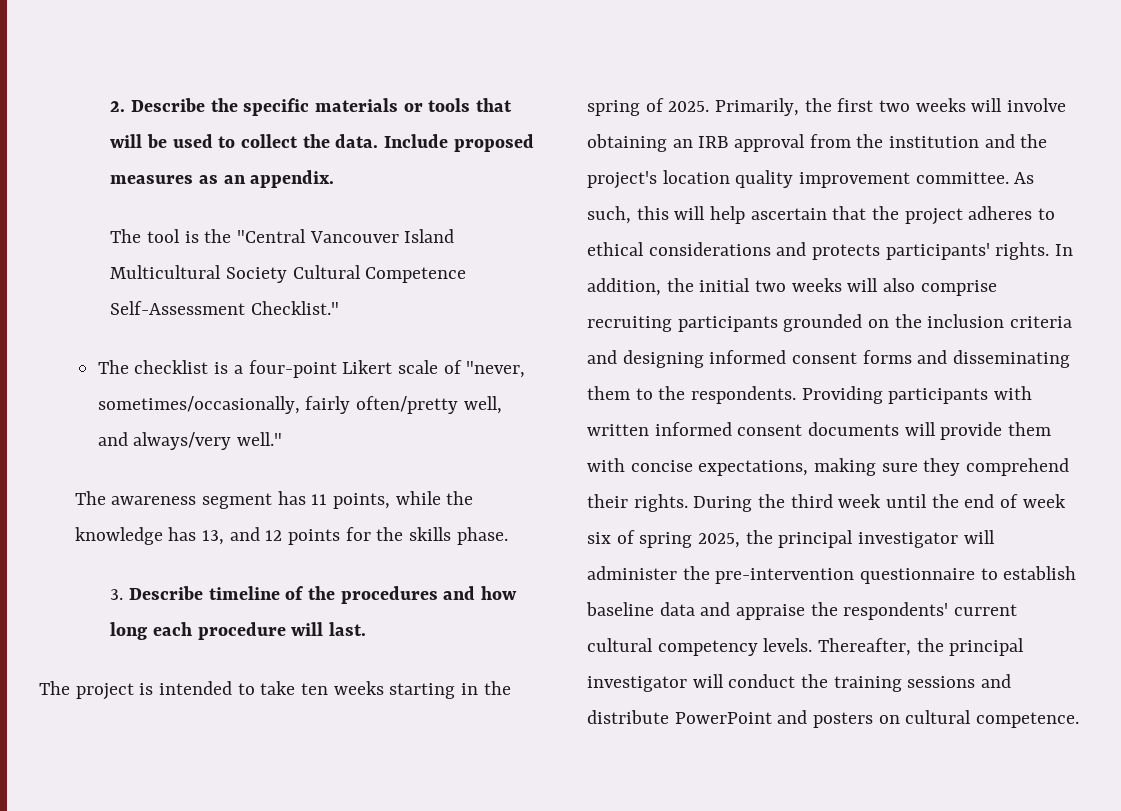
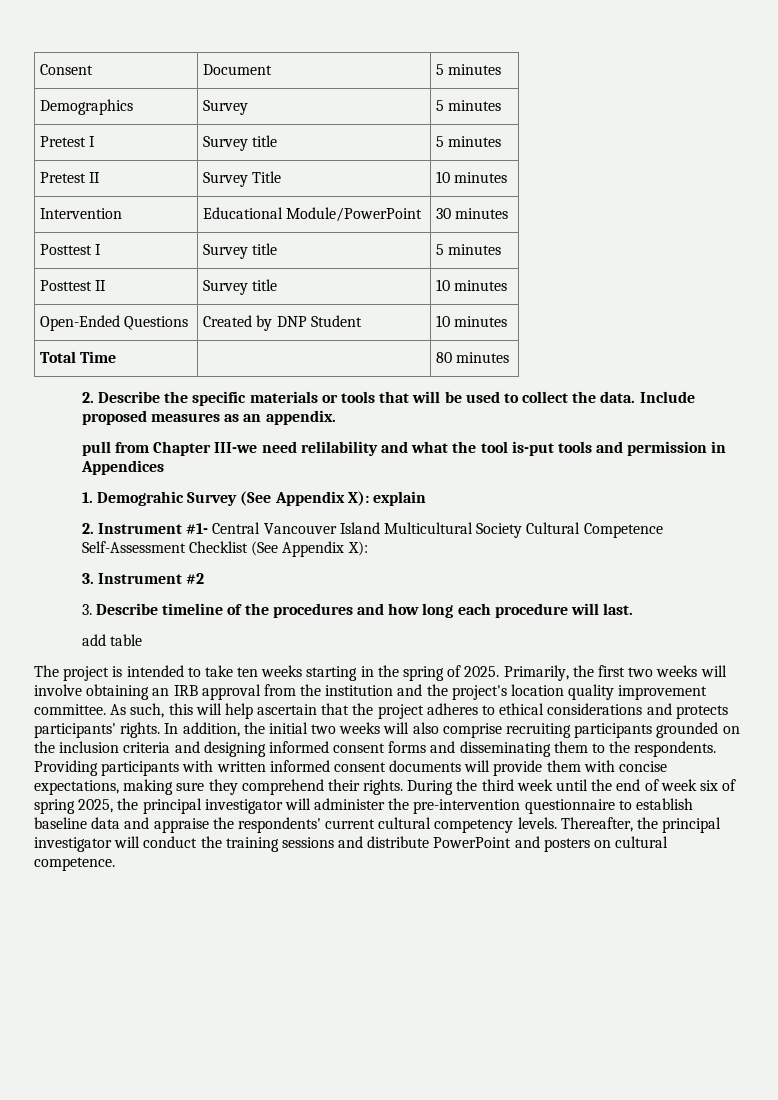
+ Consent | Document | 5 minutes
+ Demographics | Survey | 5 minutes
+ Pretest I | Survey title | 5 minutes
+ Pretest II | Survey Title | 10 minutes
+ Intervention | Educational Module/PowerPoint | 30 minutes
+ Posttest I | Survey title | 5 minutes
+ Posttest II | Survey title | 10 minutes
+ Open-Ended Questions | Created by DNP Student | 10 minutes
+ Total Time | | 80 minutes
- The tool is the "Central Vancouver Island Multicultural Society Cultural Competence Self-Assessment Checklist."
- The checklist is a four-point Likert scale of "never, sometimes/occasionally, fairly often/pretty well, and always/very well."
- The awareness segment has 11 points, while the knowledge has 13, and 12 points for the skills phase.
+ pull from Chapter III-we need relilability and what the tool is-put tools and permission in Appendices
+ 1. Demograhic Survey (See Appendix X): explain
+ 2. Instrument #1- Central Vancouver Island Multicultural Society Cultural Competence Self-Assessment Checklist (See Appendix X):
+ 3. Instrument #2
+ add table

